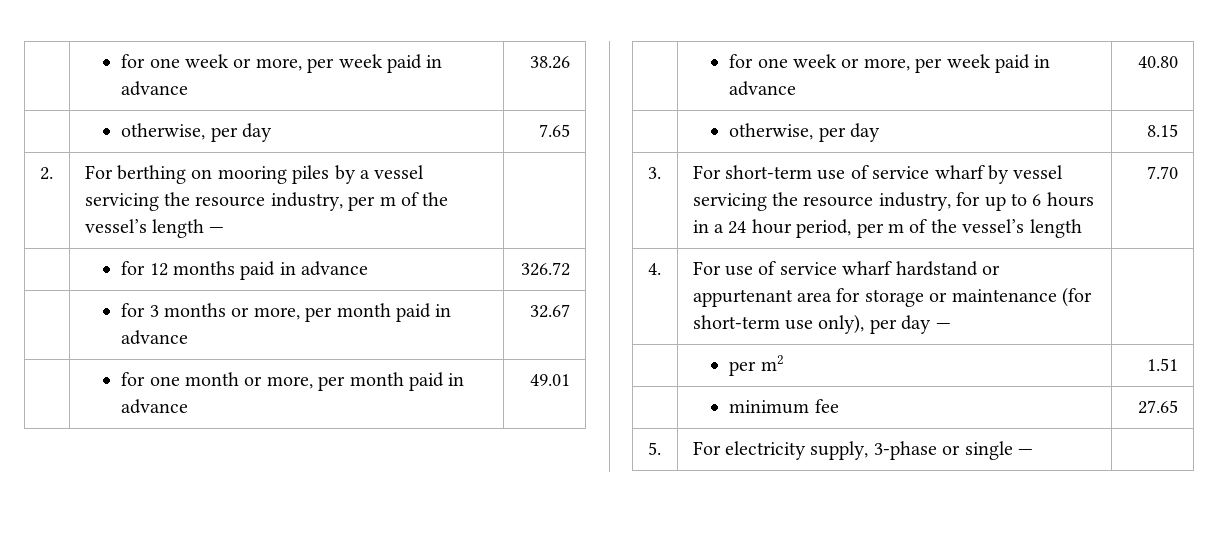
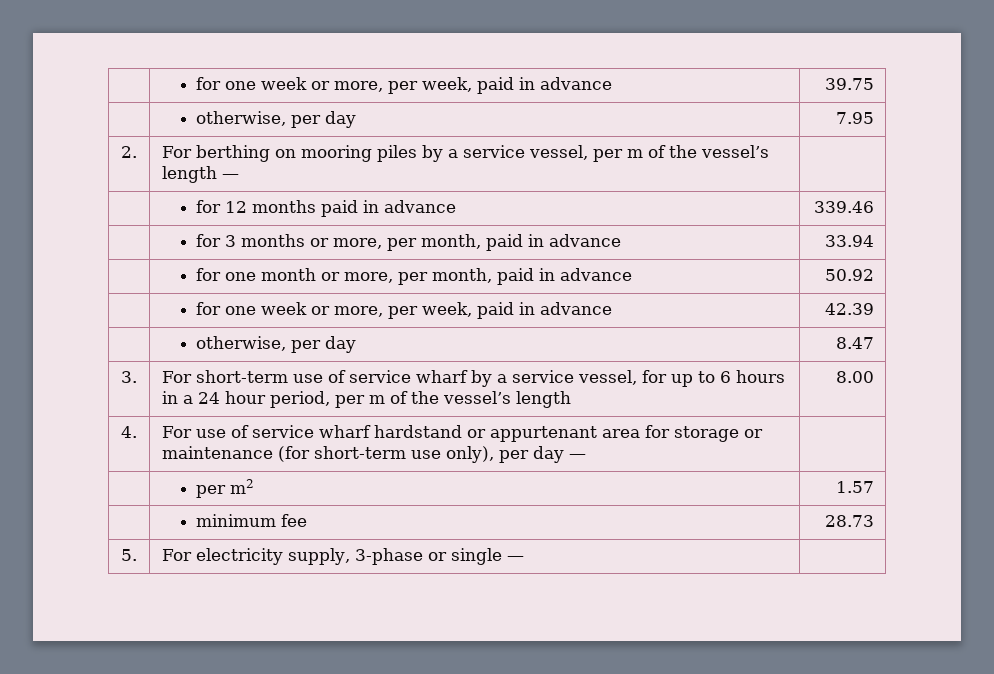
- | for one week or more, per week paid in advance | 38.26
- | otherwise, per day | 7.65
+ | for one week or more, per week, paid in advance | 39.75
+ | otherwise, per day | 7.95
- 2. | For berthing on mooring piles by a vessel servicing the resource industry, per m of the vessel’s length — |
+ 2. | For berthing on mooring piles by a service vessel, per m of the vessel’s length — |
- | for 12 months paid in advance | 326.72
+ | for 12 months paid in advance | 339.46
- | for 3 months or more, per month paid in advance | 32.67
+ | for 3 months or more, per month, paid in advance | 33.94
- | for one month or more, per month paid in advance | 49.01
- | for one week or more, per week paid in advance | 40.80
- | otherwise, per day | 8.15
+ | for one month or more, per month, paid in advance | 50.92
+ | for one week or more, per week, paid in advance | 42.39
+ | otherwise, per day | 8.47
- 3. | For short-term use of service wharf by vessel servicing the resource industry, for up to 6 hours in a 24 hour period, per m of the vessel’s length | 7.70
+ 3. | For short-term use of service wharf by a service vessel, for up to 6 hours in a 24 hour period, per m of the vessel’s length | 8.00
- | per m2 | 1.51
+ | per m2 | 1.57
- | minimum fee | 27.65
+ | minimum fee | 28.73

